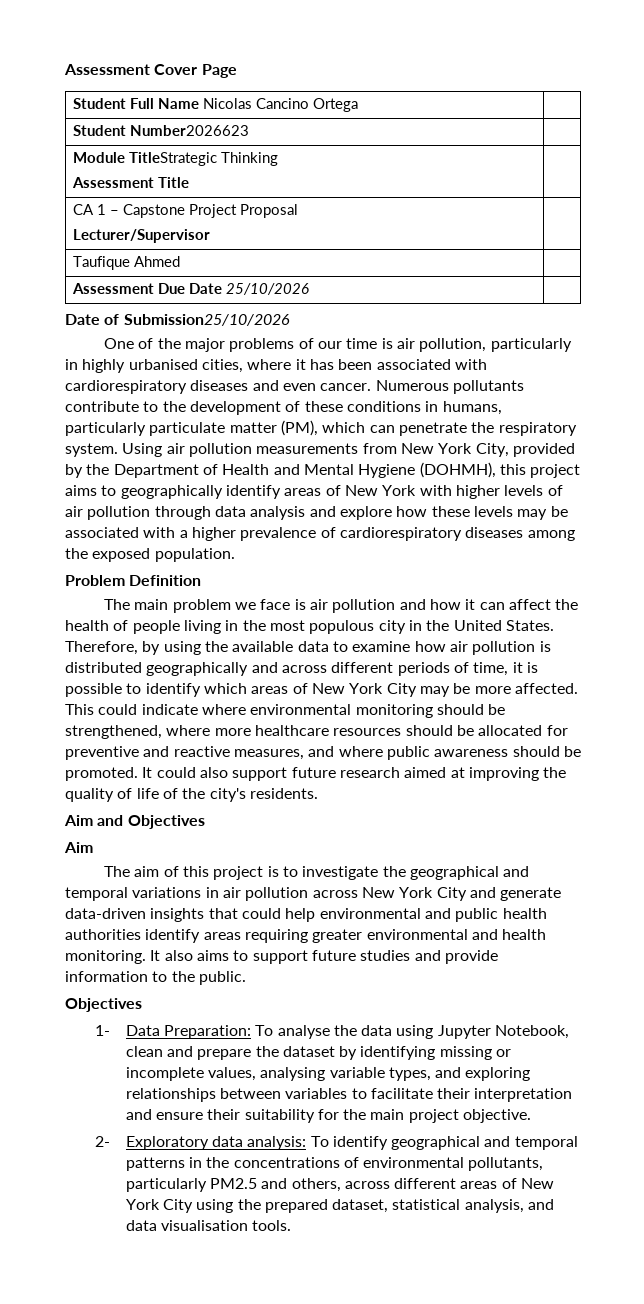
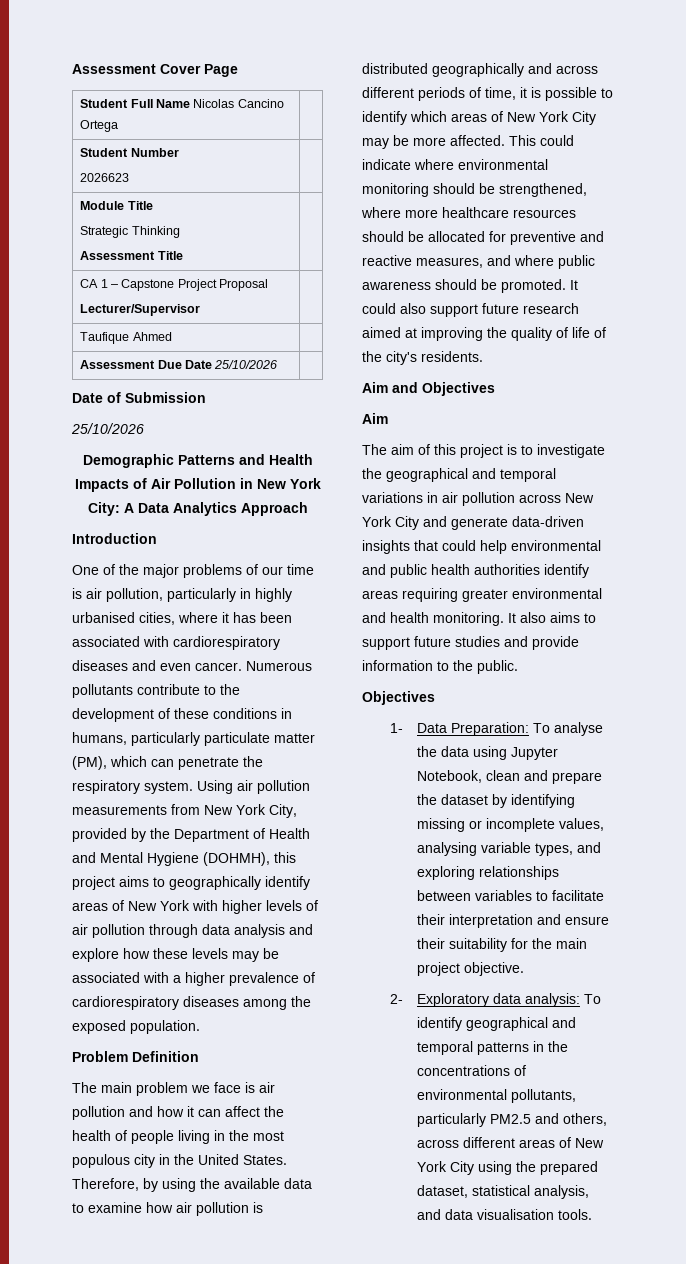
- Student Number2026623 |
+ Student Number
+ 2026623 |
- Module TitleStrategic Thinking
+ Module Title
+ Strategic Thinking
- Date of Submission25/10/2026
+ Date of Submission
+ 25/10/2026
+ Demographic Patterns and Health Impacts of Air Pollution in New York City: A Data Analytics Approach
+ Introduction

